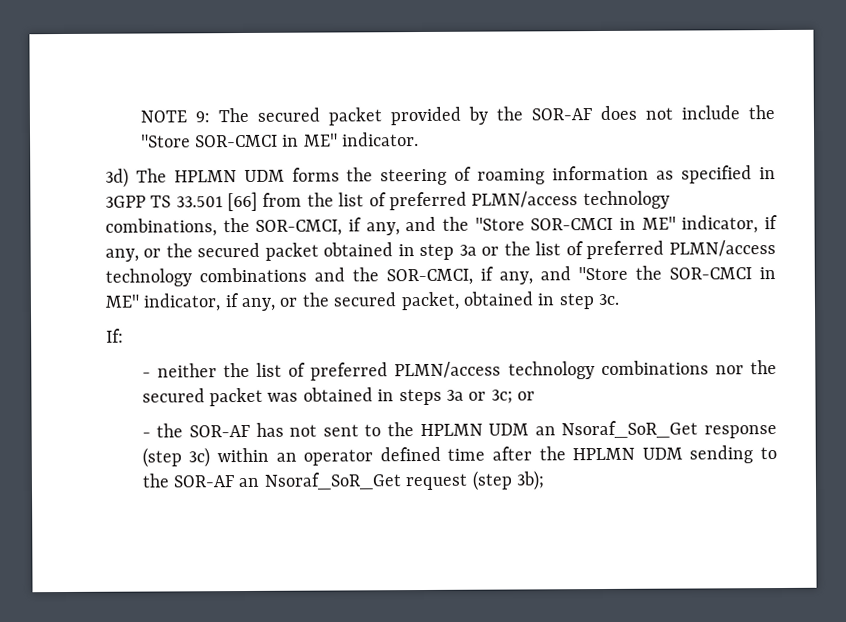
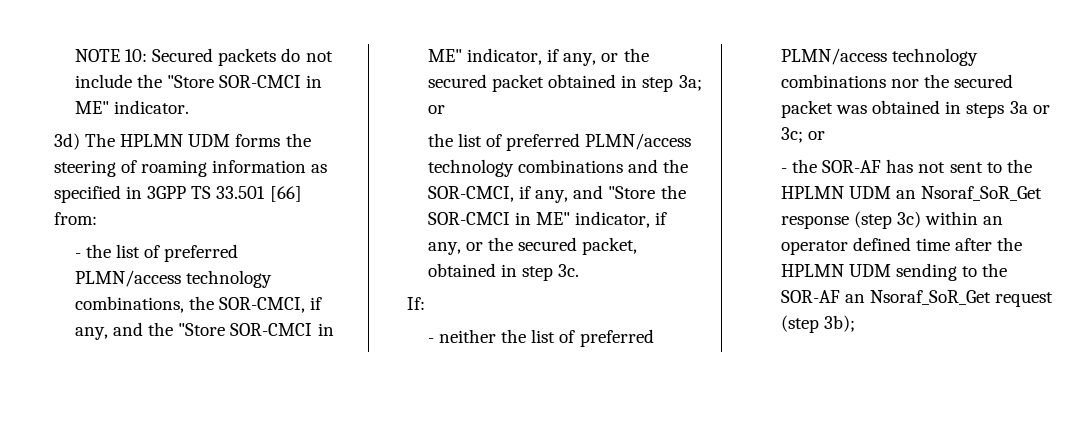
- NOTE 9: The secured packet provided by the SOR-AF does not include the "Store SOR-CMCI in ME" indicator.
+ NOTE 10: Secured packets do not include the "Store SOR-CMCI in ME" indicator.
- 3d) The HPLMN UDM forms the steering of roaming information as specified in 3GPP TS 33.501 [66] from the list of preferred PLMN/access technology combinations, the SOR-CMCI, if any, and the "Store SOR-CMCI in ME" indicator, if any, or the secured packet obtained in step 3a or the list of preferred PLMN/access technology combinations and the SOR-CMCI, if any, and "Store the SOR-CMCI in ME" indicator, if any, or the secured packet, obtained in step 3c.
+ 3d) The HPLMN UDM forms the steering of roaming information as specified in 3GPP TS 33.501 [66] from:
+ - the list of preferred PLMN/access technology combinations, the SOR-CMCI, if any, and the "Store SOR-CMCI in ME" indicator, if any, or the secured packet obtained in step 3a; or
+ the list of preferred PLMN/access technology combinations and the SOR-CMCI, if any, and "Store the SOR-CMCI in ME" indicator, if any, or the secured packet, obtained in step 3c.

